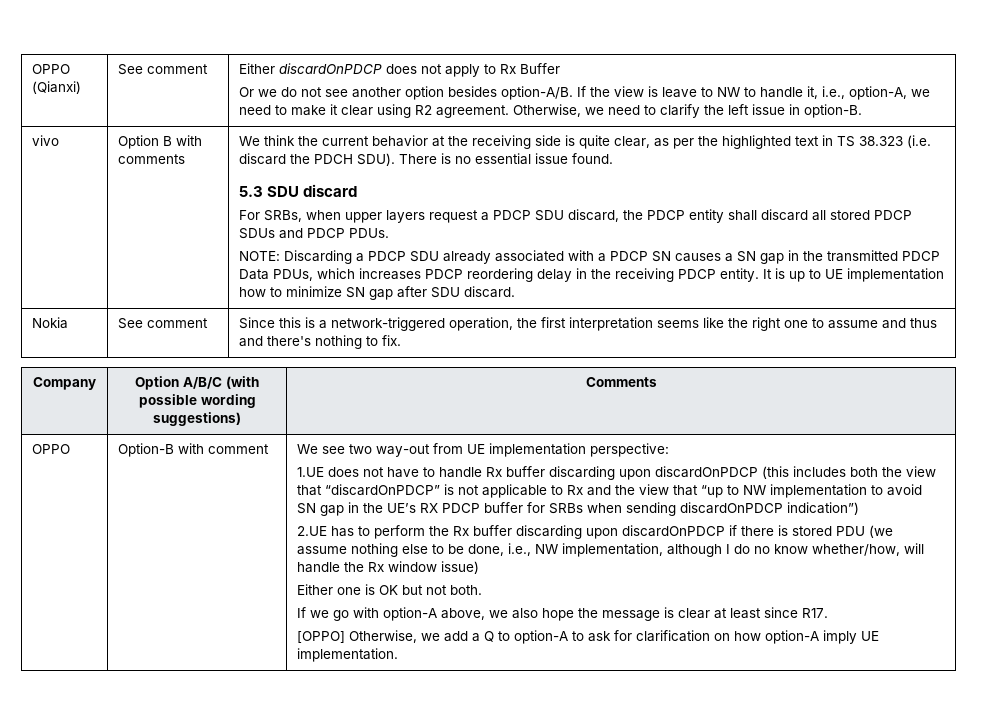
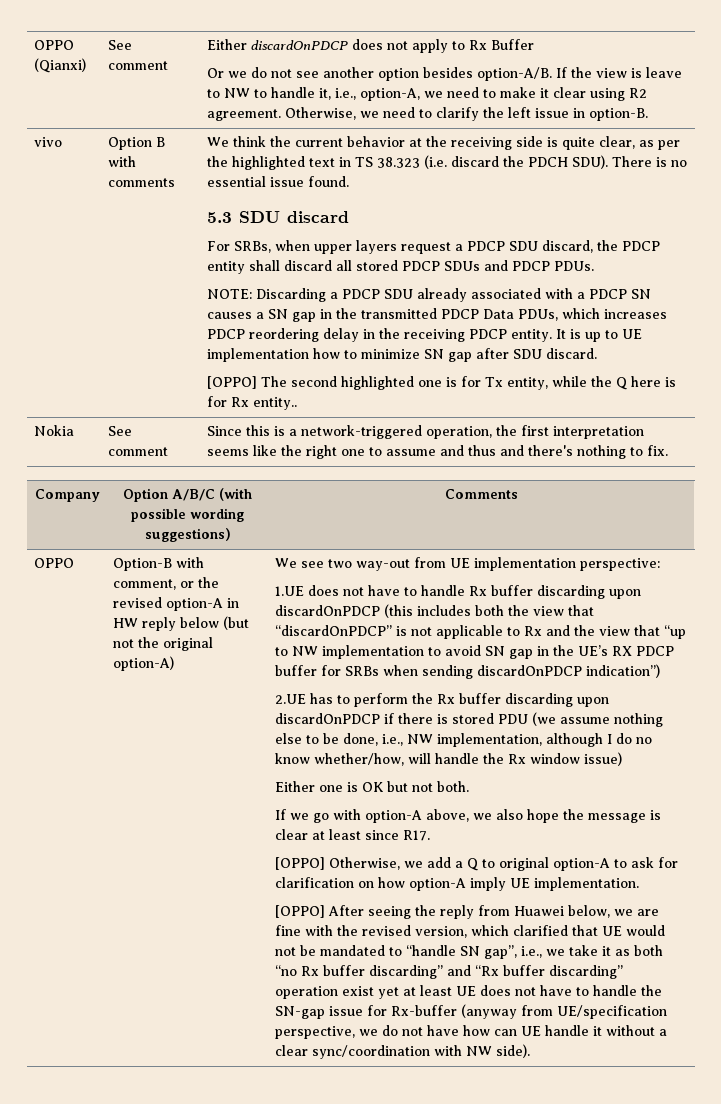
+ [OPPO] The second highlighted one is for Tx entity, while the Q here is for Rx entity..
- Option-B with comment
+ Option-B with comment, or the revised option-A in HW reply below (but not the original option-A)
- [OPPO] Otherwise, we add a Q to option-A to ask for clarification on how option-A imply UE implementation.
+ [OPPO] Otherwise, we add a Q to original option-A to ask for clarification on how option-A imply UE implementation.
+ [OPPO] After seeing the reply from Huawei below, we are fine with the revised version, which clarified that UE would not be mandated to “handle SN gap”, i.e., we take it as both “no Rx buffer discarding” and “Rx buffer discarding” operation exist yet at least UE does not have to handle the SN-gap issue for Rx-buffer (anyway from UE/specification perspective, we do not have how can UE handle it without a clear sync/coordination with NW side).

